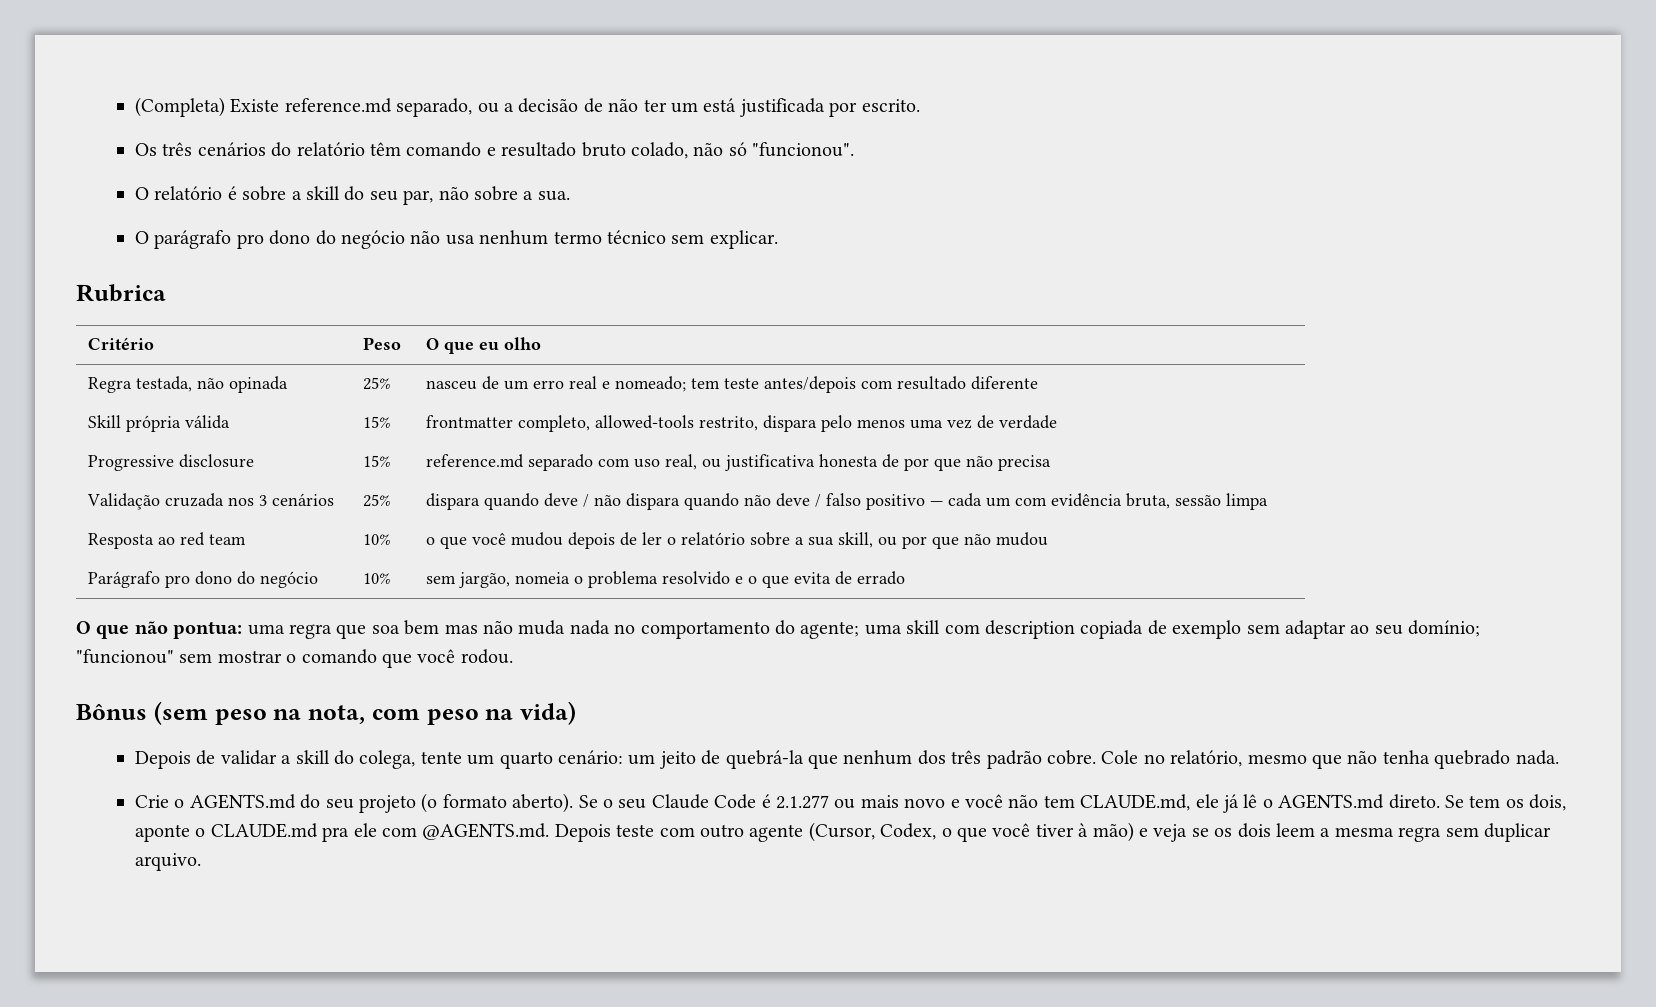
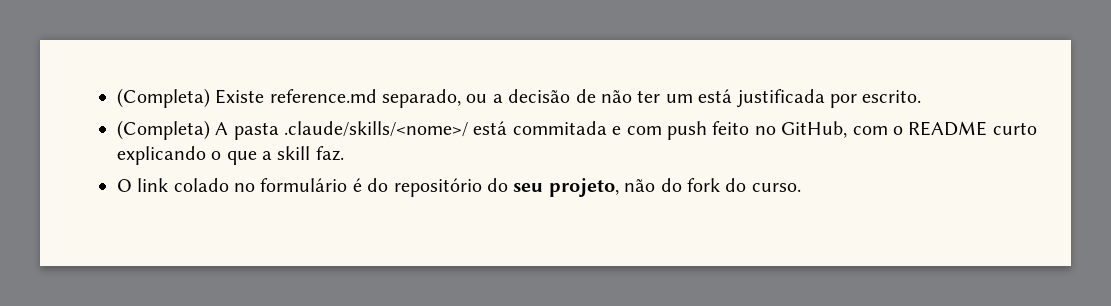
- Os três cenários do relatório têm comando e resultado bruto colado, não só "funcionou".
- O relatório é sobre a skill do seu par, não sobre a sua.
- O parágrafo pro dono do negócio não usa nenhum termo técnico sem explicar.
- Rubrica
- Critério | Peso | O que eu olho
- Regra testada, não opinada | 25% | nasceu de um erro real e nomeado; tem teste antes/depois com resultado diferente
- Skill própria válida | 15% | frontmatter completo, allowed-tools restrito, dispara pelo menos uma vez de verdade
- Progressive disclosure | 15% | reference.md separado com uso real, ou justificativa honesta de por que não precisa
- Validação cruzada nos 3 cenários | 25% | dispara quando deve / não dispara quando não deve / falso positivo — cada um com evidência bruta, sessão limpa
- Resposta ao red team | 10% | o que você mudou depois de ler o relatório sobre a sua skill, ou por que não mudou
- Parágrafo pro dono do negócio | 10% | sem jargão, nomeia o problema resolvido e o que evita de errado
- O que não pontua: uma regra que soa bem mas não muda nada no comportamento do agente; uma skill com description copiada de exemplo sem adaptar ao seu domínio; "funcionou" sem mostrar o comando que você rodou.
- Bônus (sem peso na nota, com peso na vida)
- Depois de validar a skill do colega, tente um quarto cenário: um jeito de quebrá-la que nenhum dos três padrão cobre. Cole no relatório, mesmo que não tenha quebrado nada.
- Crie o AGENTS.md do seu projeto (o formato aberto). Se o seu Claude Code é 2.1.277 ou mais novo e você não tem CLAUDE.md, ele já lê o AGENTS.md direto. Se tem os dois, aponte o CLAUDE.md pra ele com @AGENTS.md. Depois teste com outro agente (Cursor, Codex, o que você tiver à mão) e veja se os dois leem a mesma regra sem duplicar arquivo.
+ (Completa) A pasta .claude/skills/<nome>/ está commitada e com push feito no GitHub, com o README curto explicando o que a skill faz.
+ O link colado no formulário é do repositório do seu projeto, não do fork do curso.

